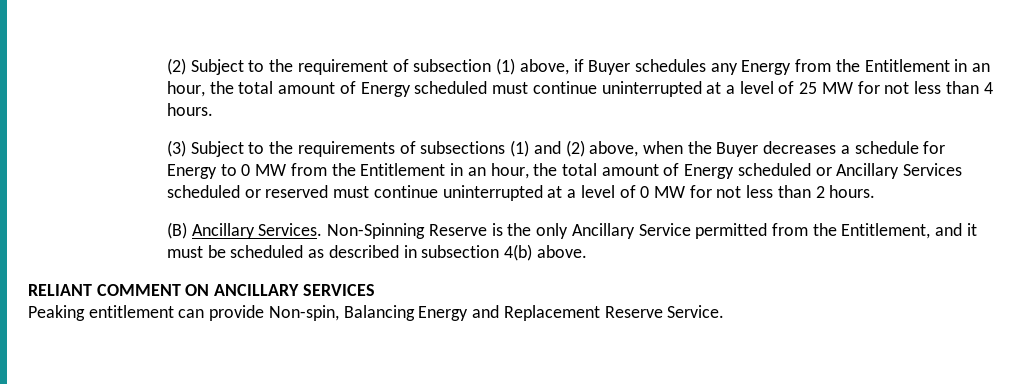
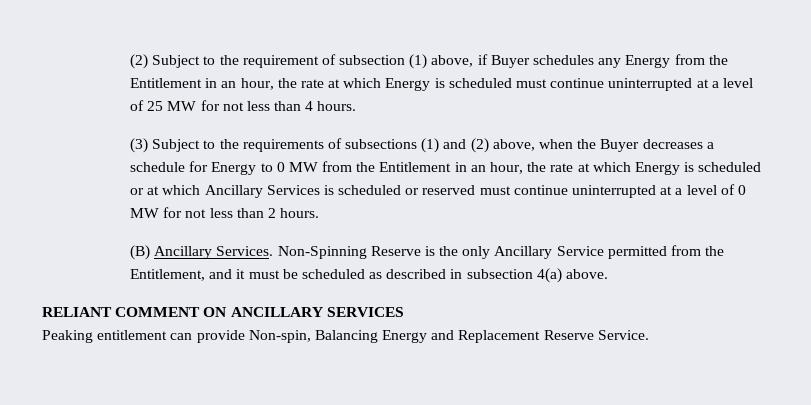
- (2) Subject to the requirement of subsection (1) above, if Buyer schedules any Energy from the Entitlement in an hour, the total amount of Energy scheduled must continue uninterrupted at a level of 25 MW for not less than 4 hours.
+ (2) Subject to the requirement of subsection (1) above, if Buyer schedules any Energy from the Entitlement in an hour, the rate at which Energy is scheduled must continue uninterrupted at a level of 25 MW for not less than 4 hours.
- (3) Subject to the requirements of subsections (1) and (2) above, when the Buyer decreases a schedule for Energy to 0 MW from the Entitlement in an hour, the total amount of Energy scheduled or Ancillary Services scheduled or reserved must continue uninterrupted at a level of 0 MW for not less than 2 hours.
+ (3) Subject to the requirements of subsections (1) and (2) above, when the Buyer decreases a schedule for Energy to 0 MW from the Entitlement in an hour, the rate at which Energy is scheduled or at which Ancillary Services is scheduled or reserved must continue uninterrupted at a level of 0 MW for not less than 2 hours.
- Non-Spinning Reserve is the only Ancillary Service permitted from the Entitlement, and it must be scheduled as described in subsection 4(b) above.
+ Non-Spinning Reserve is the only Ancillary Service permitted from the Entitlement, and it must be scheduled as described in subsection 4(a) above.

